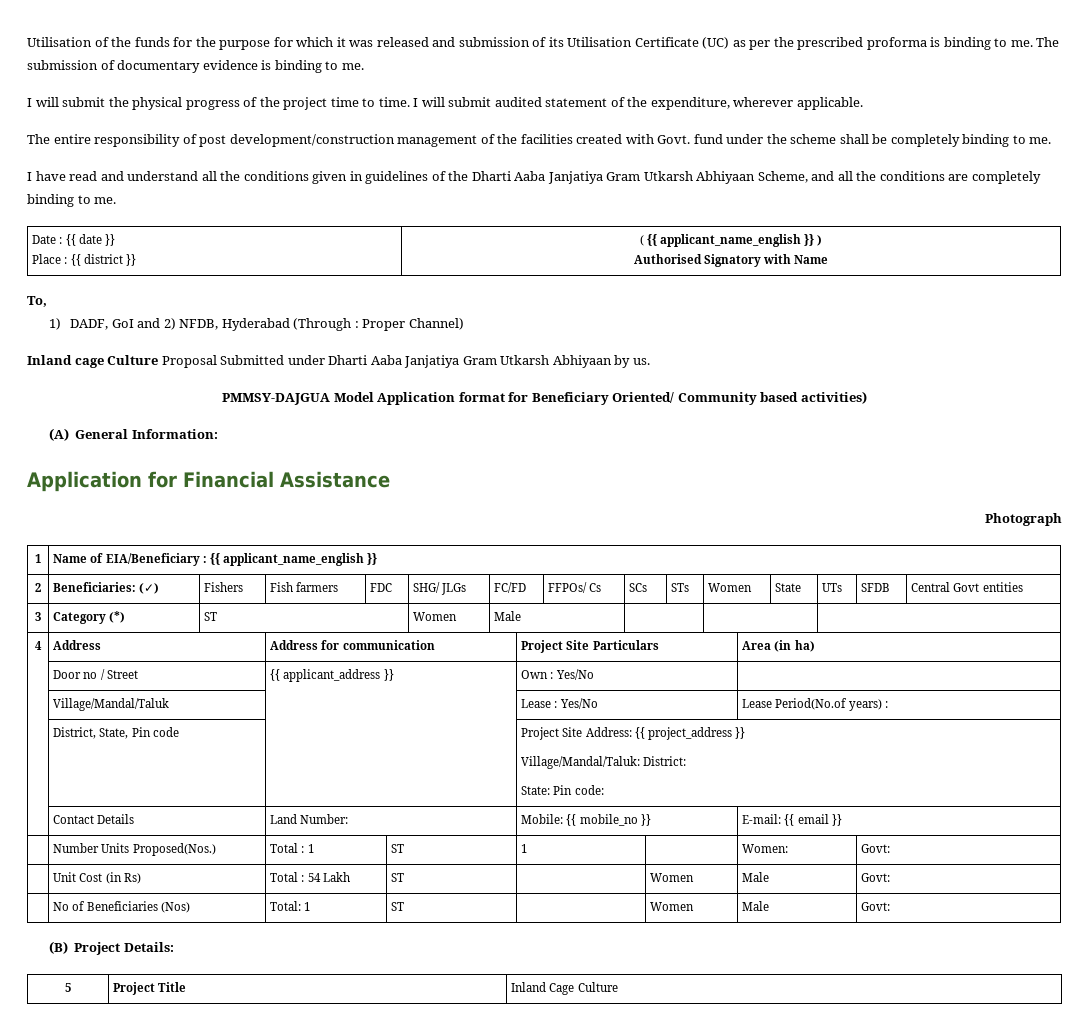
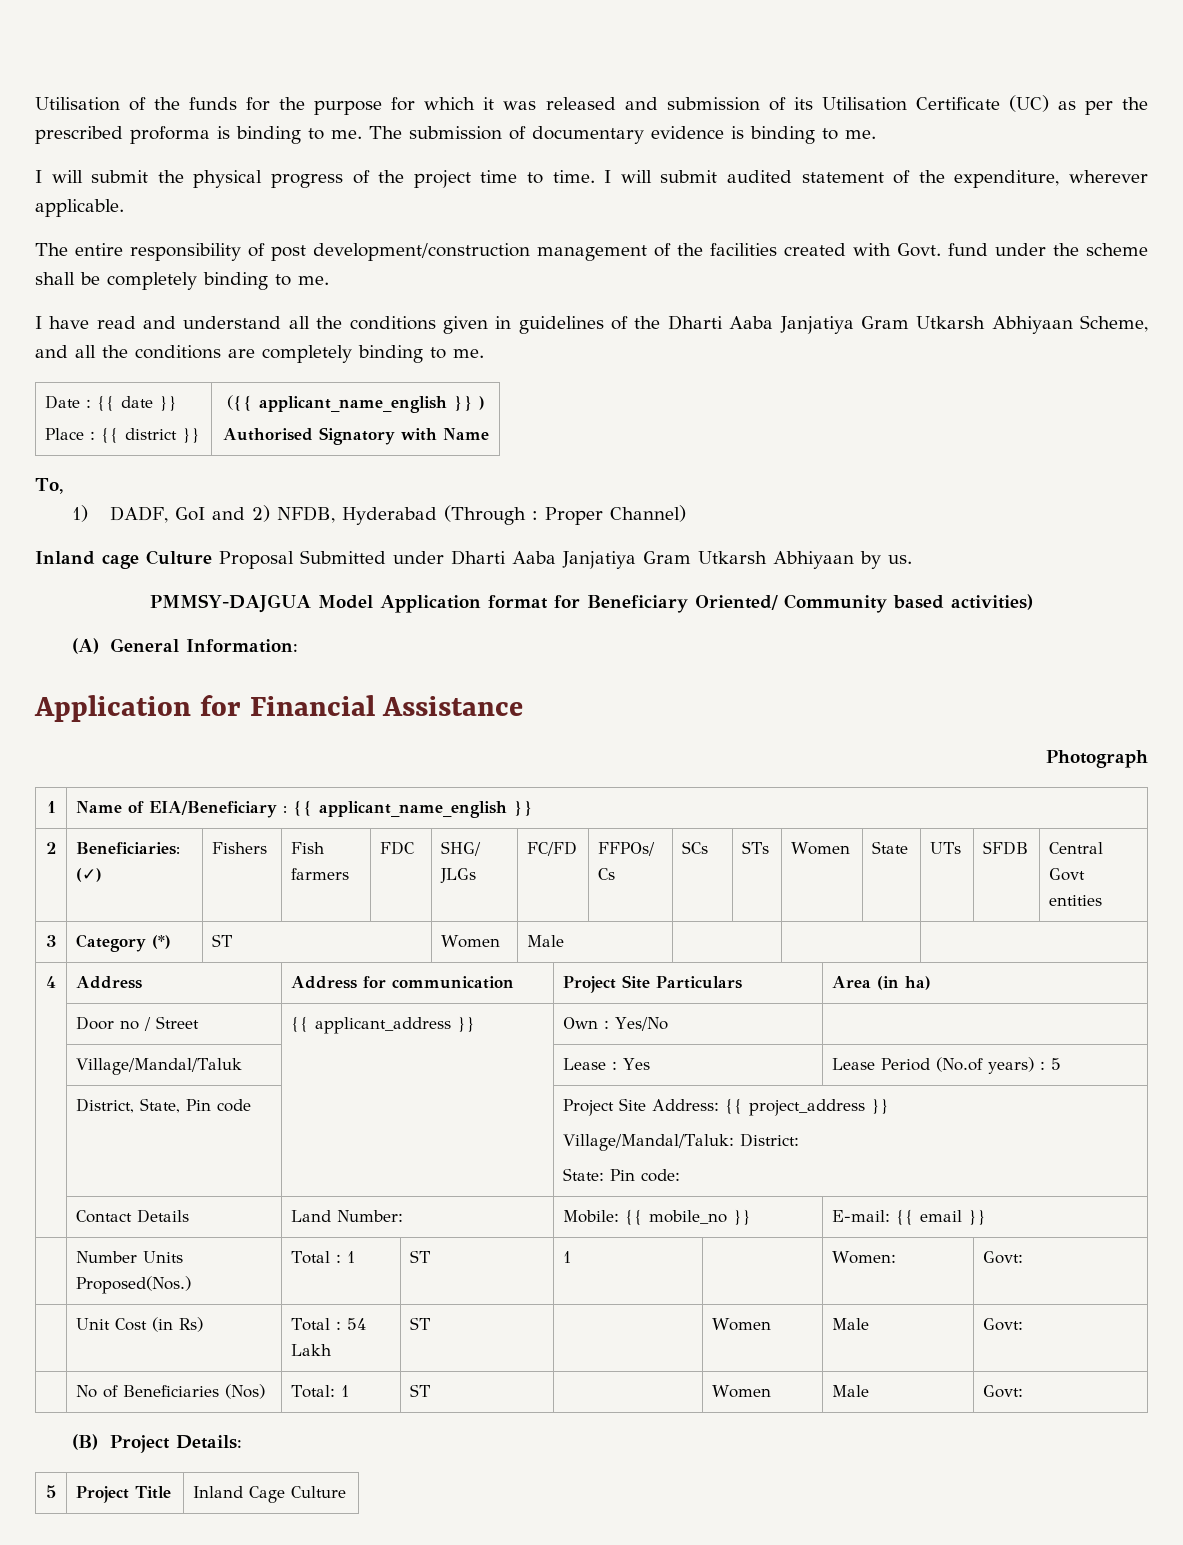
  Date : {{ date }}
- Place : {{ district }} | ( {{ applicant_name_english }} )
+ Place : {{ district }} | ({{ applicant_name_english }} )
- | Village/Mandal/Taluk | | Lease : Yes/No | Lease Period(No.of years) :
+ | Village/Mandal/Taluk | | Lease : Yes | Lease Period (No.of years) : 5

